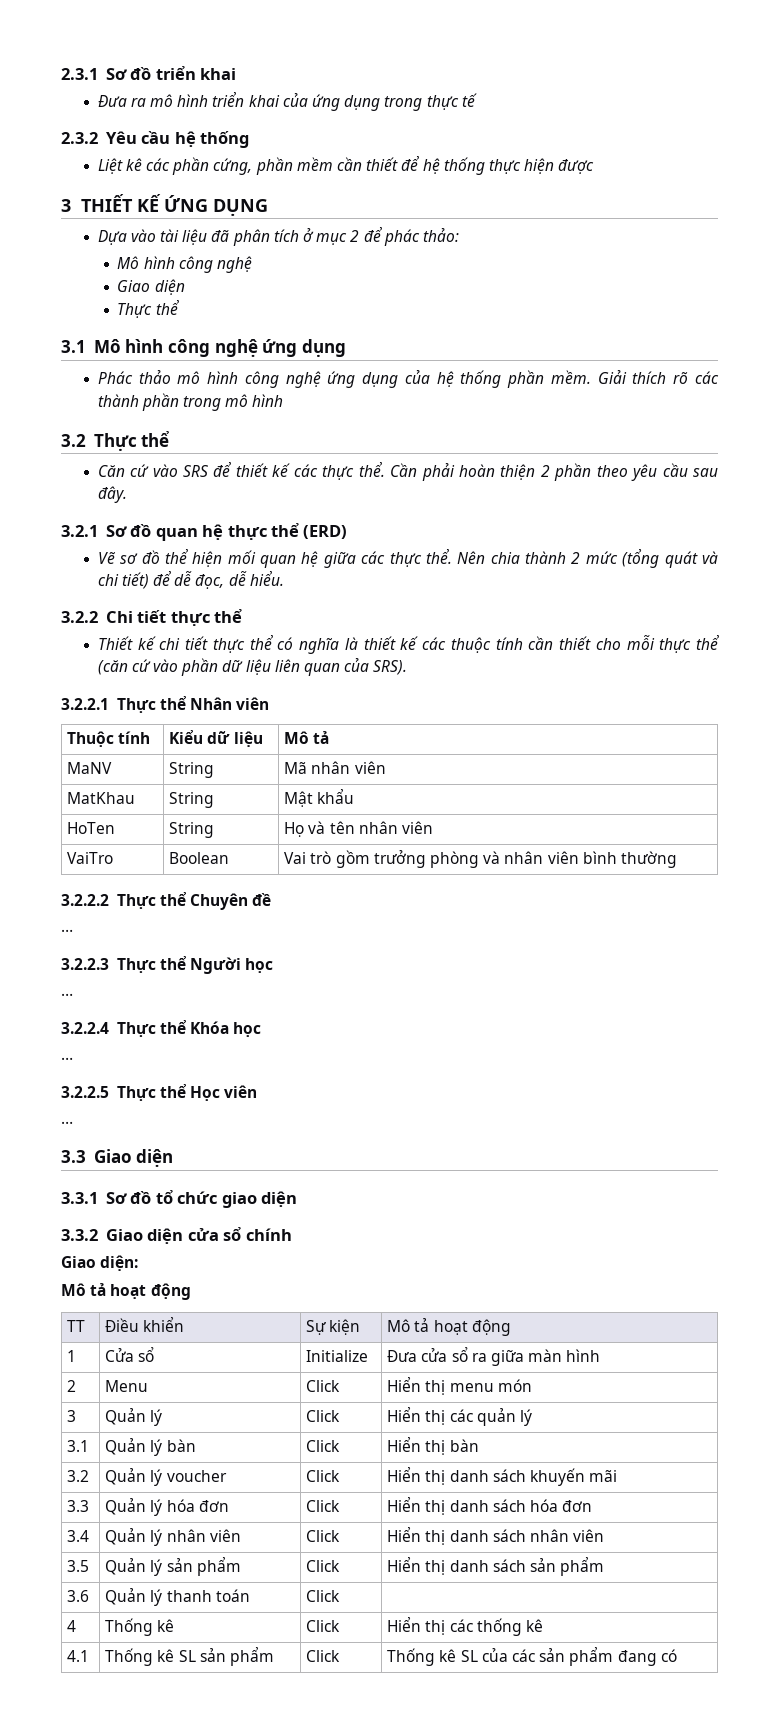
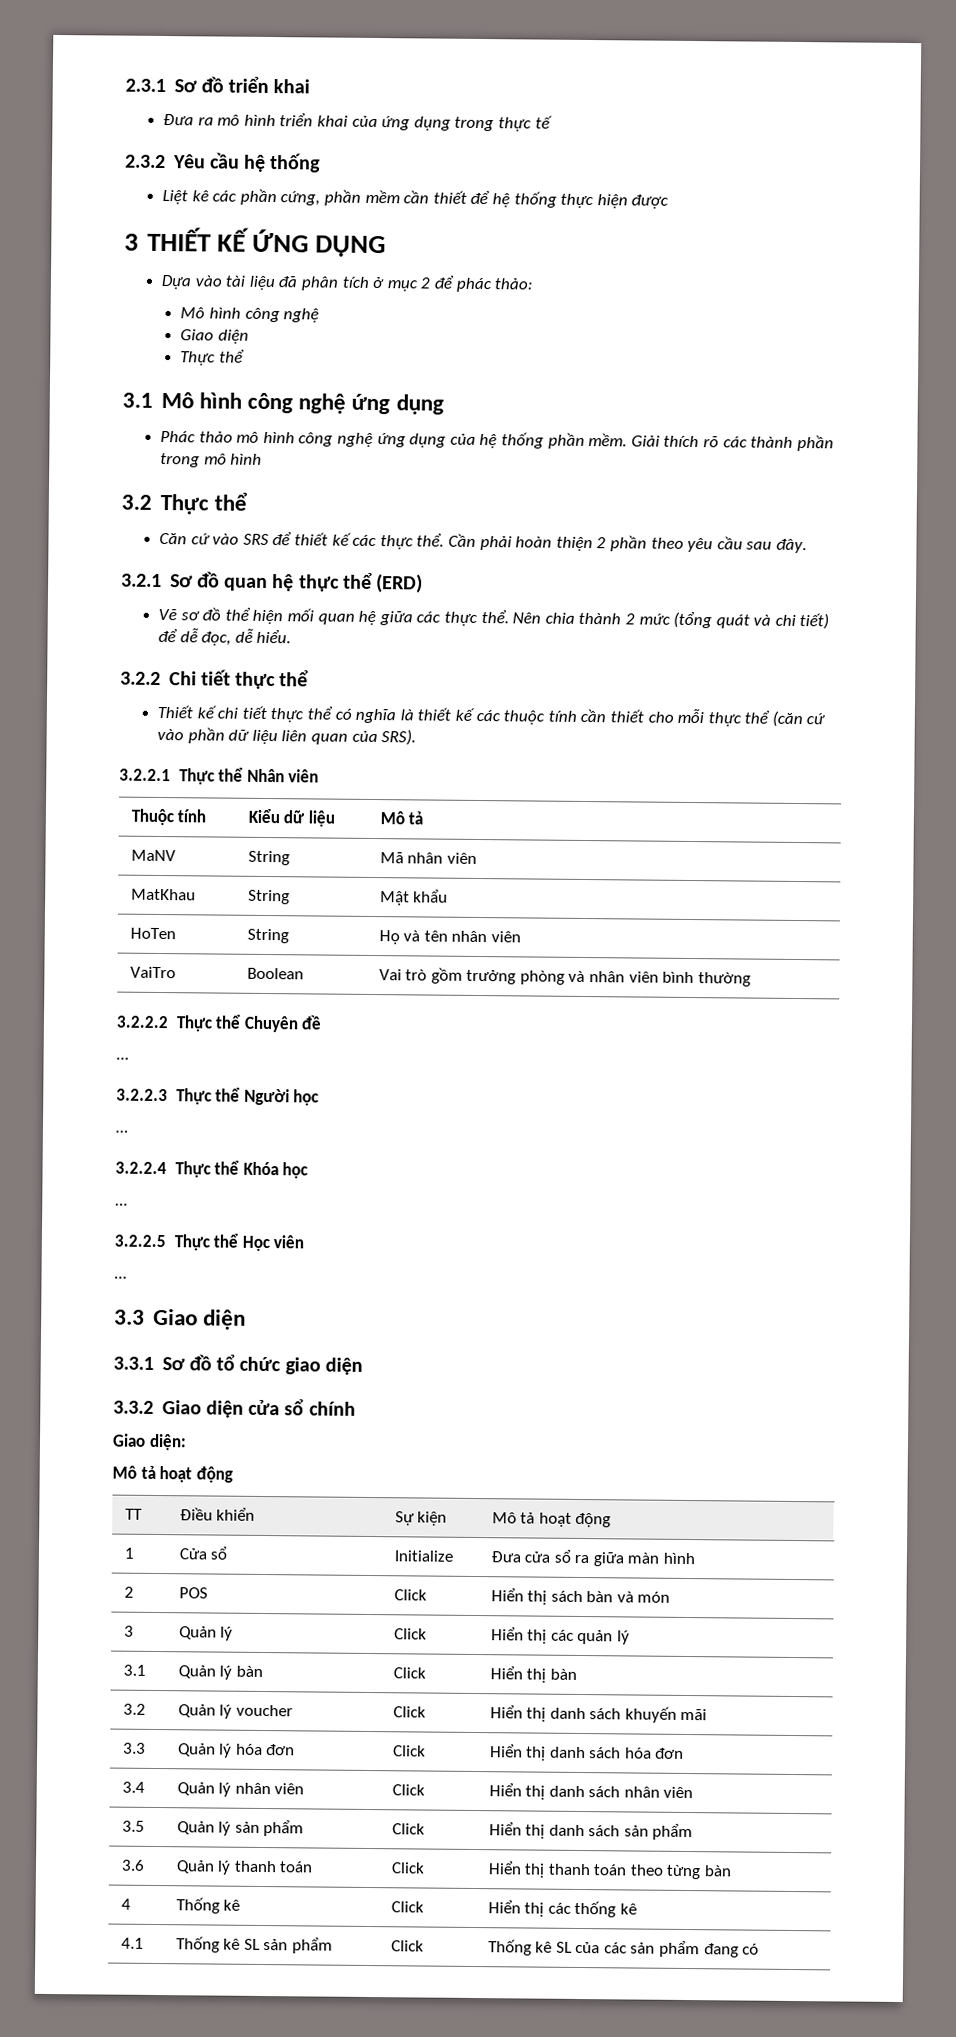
- 2 | Menu | Click | Hiển thị menu món
+ 2 | POS | Click | Hiển thị sách bàn và món
- 3.6 | Quản lý thanh toán | Click |
+ 3.6 | Quản lý thanh toán | Click | Hiển thị thanh toán theo từng bàn

